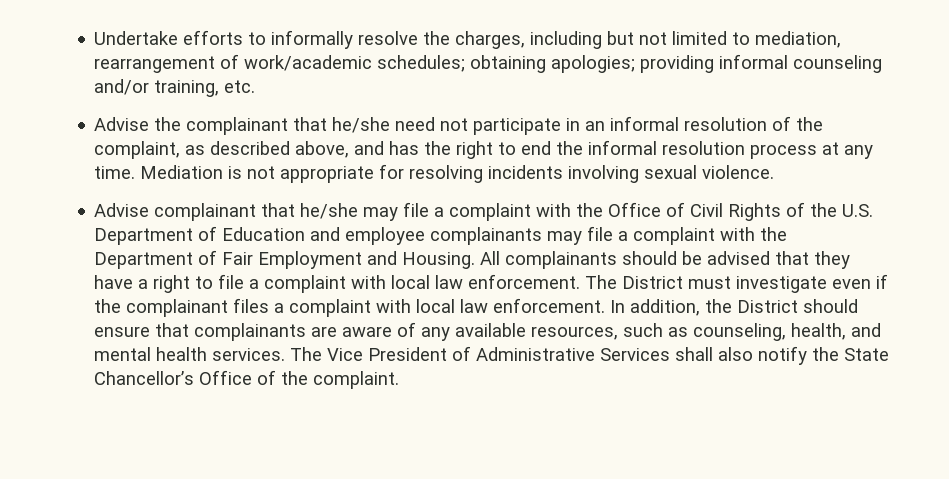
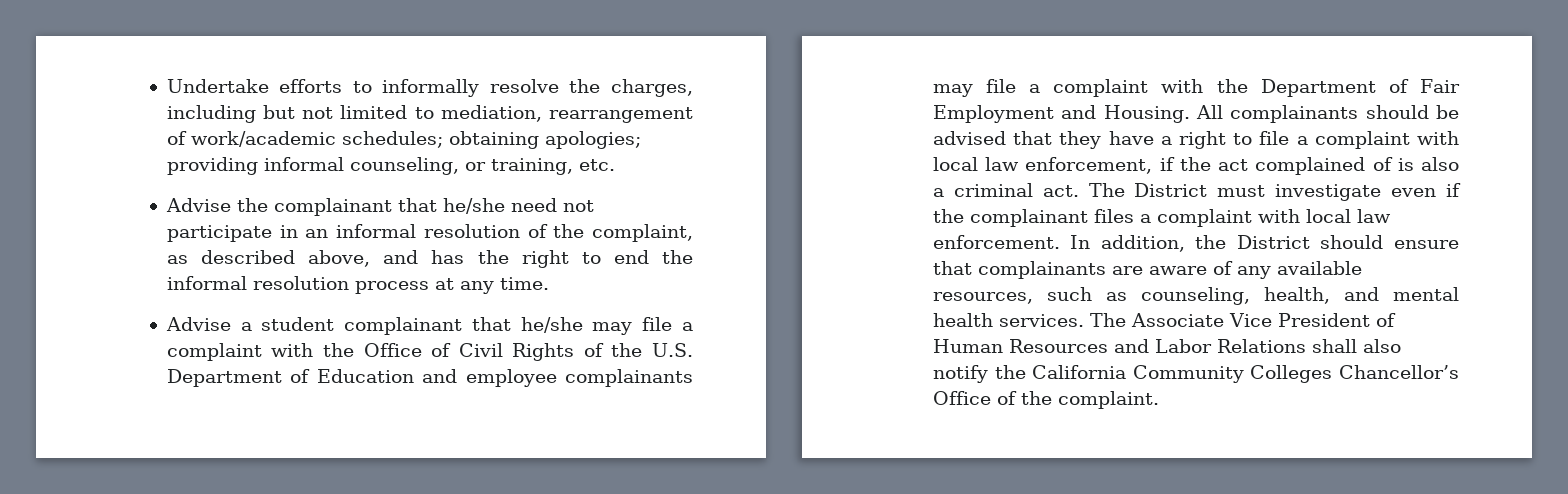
- Undertake efforts to informally resolve the charges, including but not limited to mediation, rearrangement of work/academic schedules; obtaining apologies; providing informal counseling and/or training, etc.
+ Undertake efforts to informally resolve the charges, including but not limited to mediation, rearrangement of work/academic schedules; obtaining apologies; providing informal counseling, or training, etc.
- Advise the complainant that he/she need not participate in an informal resolution of the complaint, as described above, and has the right to end the informal resolution process at any time. Mediation is not appropriate for resolving incidents involving sexual violence.
- Advise complainant that he/she may file a complaint with the Office of Civil Rights of the U.S. Department of Education and employee complainants may file a complaint with the Department of Fair Employment and Housing.
+ Advise the complainant that he/she need not participate in an informal resolution of the complaint, as described above, and has the right to end the informal resolution process at any time.
+ Advise a student complainant that he/she may file a complaint with the Office of Civil Rights of the U.S. Department of Education and employee complainants may file a complaint with the Department of Fair Employment and Housing.
- All complainants should be advised that they have a right to file a complaint with local law enforcement.
+ All complainants should be advised that they have a right to file a complaint with local law enforcement, if the act complained of is also a criminal act.
- The Vice President of Administrative Services shall also notify the State Chancellor’s Office of the complaint.
+ The Associate Vice President of Human Resources and Labor Relations shall also notify the California Community Colleges Chancellor’s Office of the complaint.

